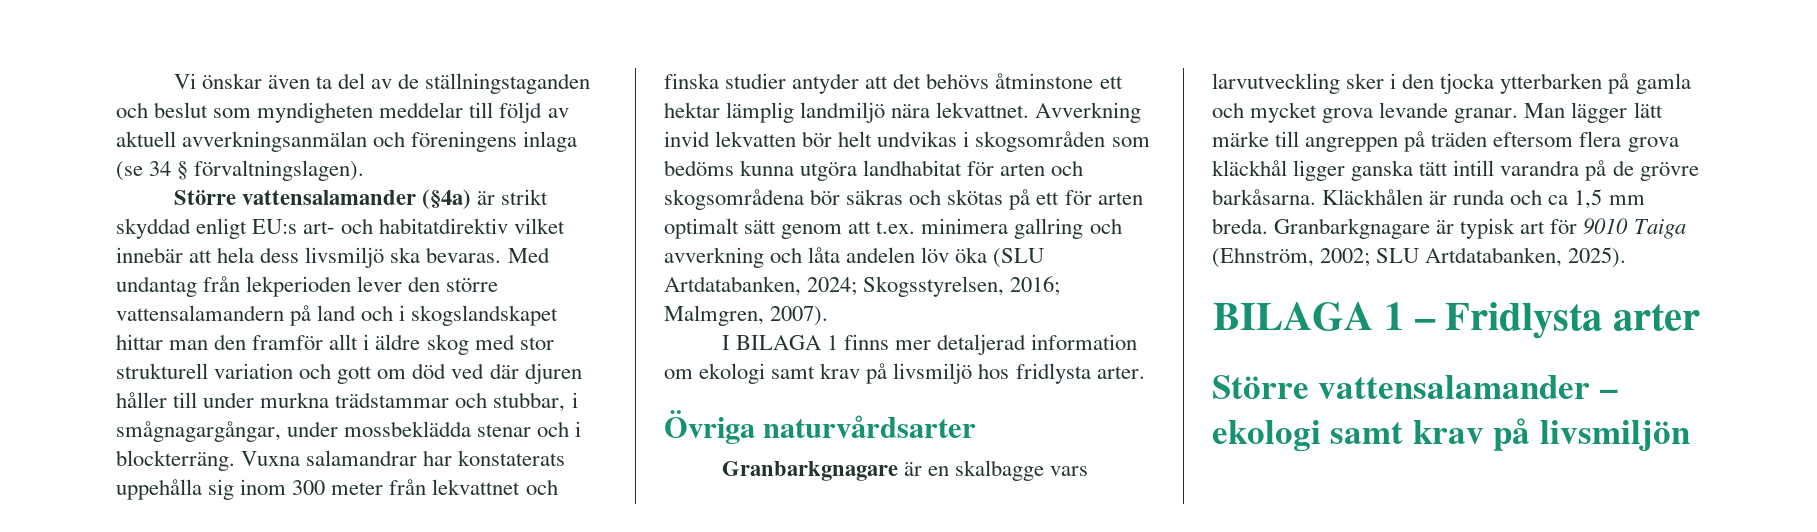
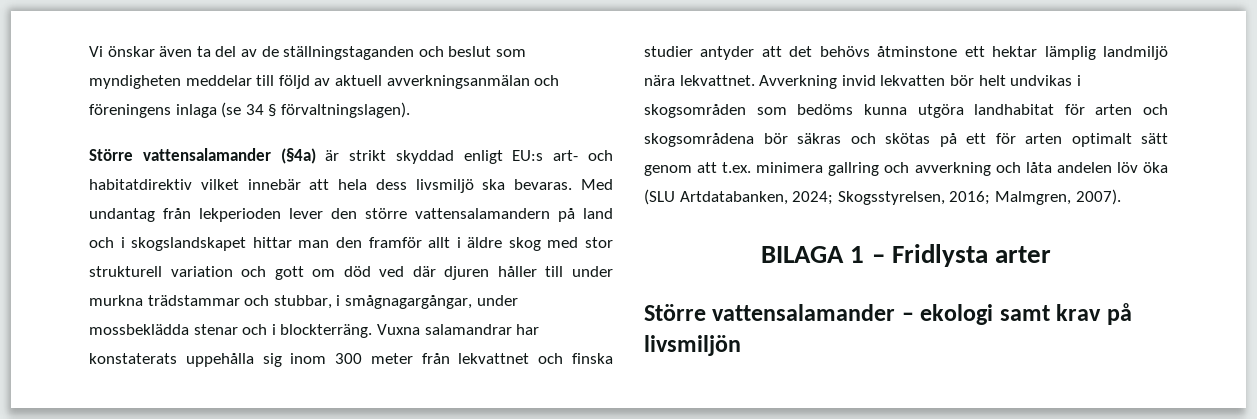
- I BILAGA 1 finns mer detaljerad information om ekologi samt krav på livsmiljö hos fridlysta arter.
- Övriga naturvårdsarter
- Granbarkgnagare är en skalbagge vars larvutveckling sker i den tjocka ytterbarken på gamla och mycket grova levande granar. Man lägger lätt märke till angreppen på träden eftersom flera grova kläckhål ligger ganska tätt intill varandra på de grövre barkåsarna. Kläckhålen är runda och ca 1,5 mm breda. Granbarkgnagare är typisk art för 9010 Taiga (Ehnström, 2002; SLU Artdatabanken, 2025).

